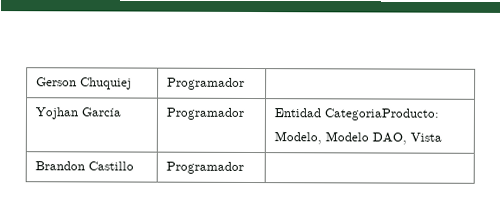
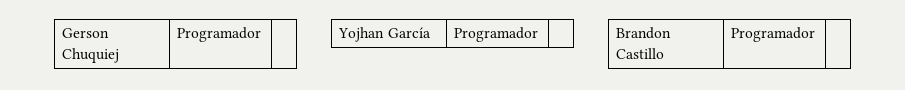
- Yojhan García | Programador | Entidad CategoriaProducto:
- Modelo, Modelo DAO, Vista
+ Yojhan García | Programador |

